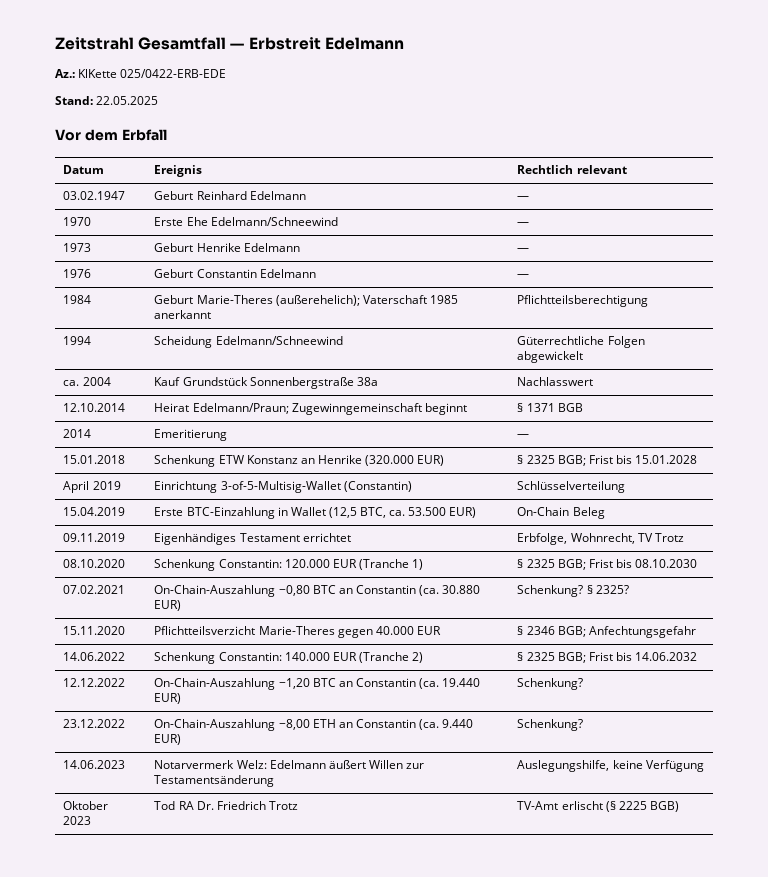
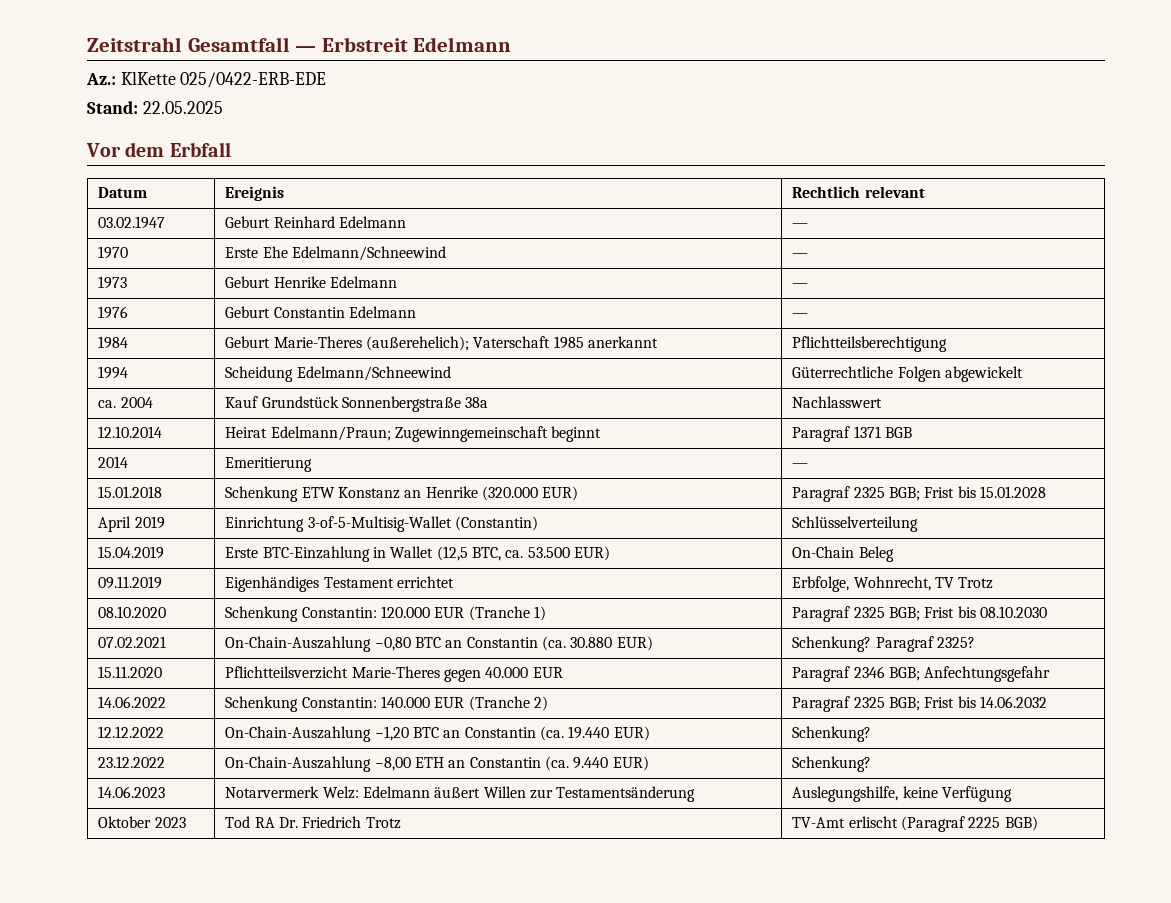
- 12.10.2014 | Heirat Edelmann/Praun; Zugewinngemeinschaft beginnt | § 1371 BGB
+ 12.10.2014 | Heirat Edelmann/Praun; Zugewinngemeinschaft beginnt | Paragraf 1371 BGB
- 15.01.2018 | Schenkung ETW Konstanz an Henrike (320.000 EUR) | § 2325 BGB; Frist bis 15.01.2028
+ 15.01.2018 | Schenkung ETW Konstanz an Henrike (320.000 EUR) | Paragraf 2325 BGB; Frist bis 15.01.2028
- 08.10.2020 | Schenkung Constantin: 120.000 EUR (Tranche 1) | § 2325 BGB; Frist bis 08.10.2030
+ 08.10.2020 | Schenkung Constantin: 120.000 EUR (Tranche 1) | Paragraf 2325 BGB; Frist bis 08.10.2030
- 07.02.2021 | On-Chain-Auszahlung −0,80 BTC an Constantin (ca. 30.880 EUR) | Schenkung? § 2325?
+ 07.02.2021 | On-Chain-Auszahlung −0,80 BTC an Constantin (ca. 30.880 EUR) | Schenkung? Paragraf 2325?
- 15.11.2020 | Pflichtteilsverzicht Marie-Theres gegen 40.000 EUR | § 2346 BGB; Anfechtungsgefahr
+ 15.11.2020 | Pflichtteilsverzicht Marie-Theres gegen 40.000 EUR | Paragraf 2346 BGB; Anfechtungsgefahr
- 14.06.2022 | Schenkung Constantin: 140.000 EUR (Tranche 2) | § 2325 BGB; Frist bis 14.06.2032
+ 14.06.2022 | Schenkung Constantin: 140.000 EUR (Tranche 2) | Paragraf 2325 BGB; Frist bis 14.06.2032
- Oktober 2023 | Tod RA Dr. Friedrich Trotz | TV-Amt erlischt (§ 2225 BGB)
+ Oktober 2023 | Tod RA Dr. Friedrich Trotz | TV-Amt erlischt (Paragraf 2225 BGB)

